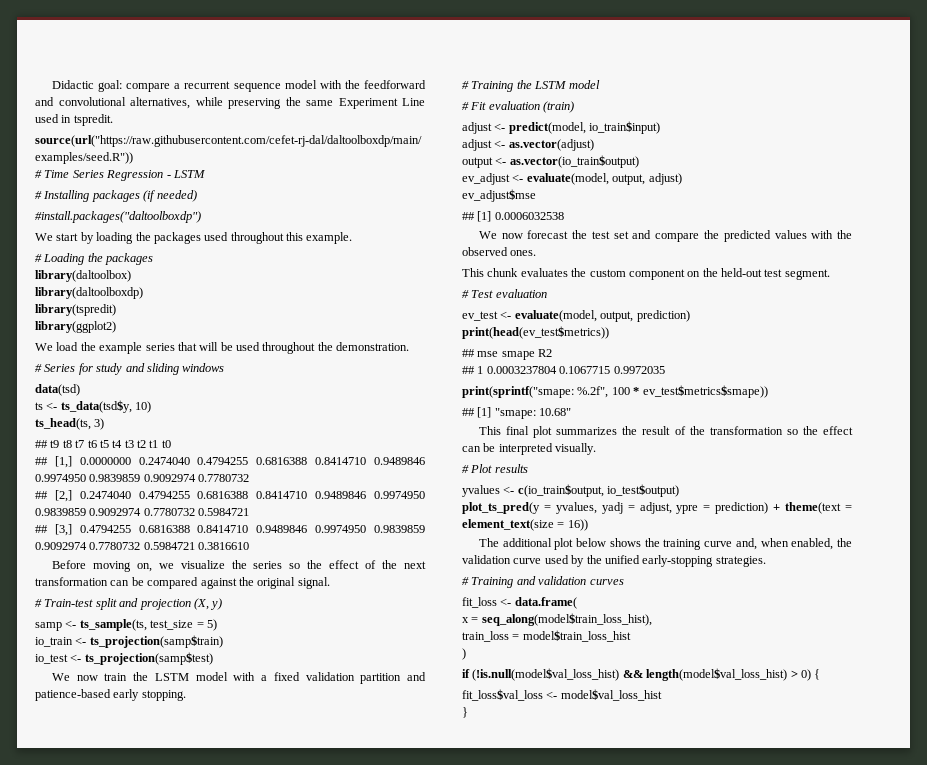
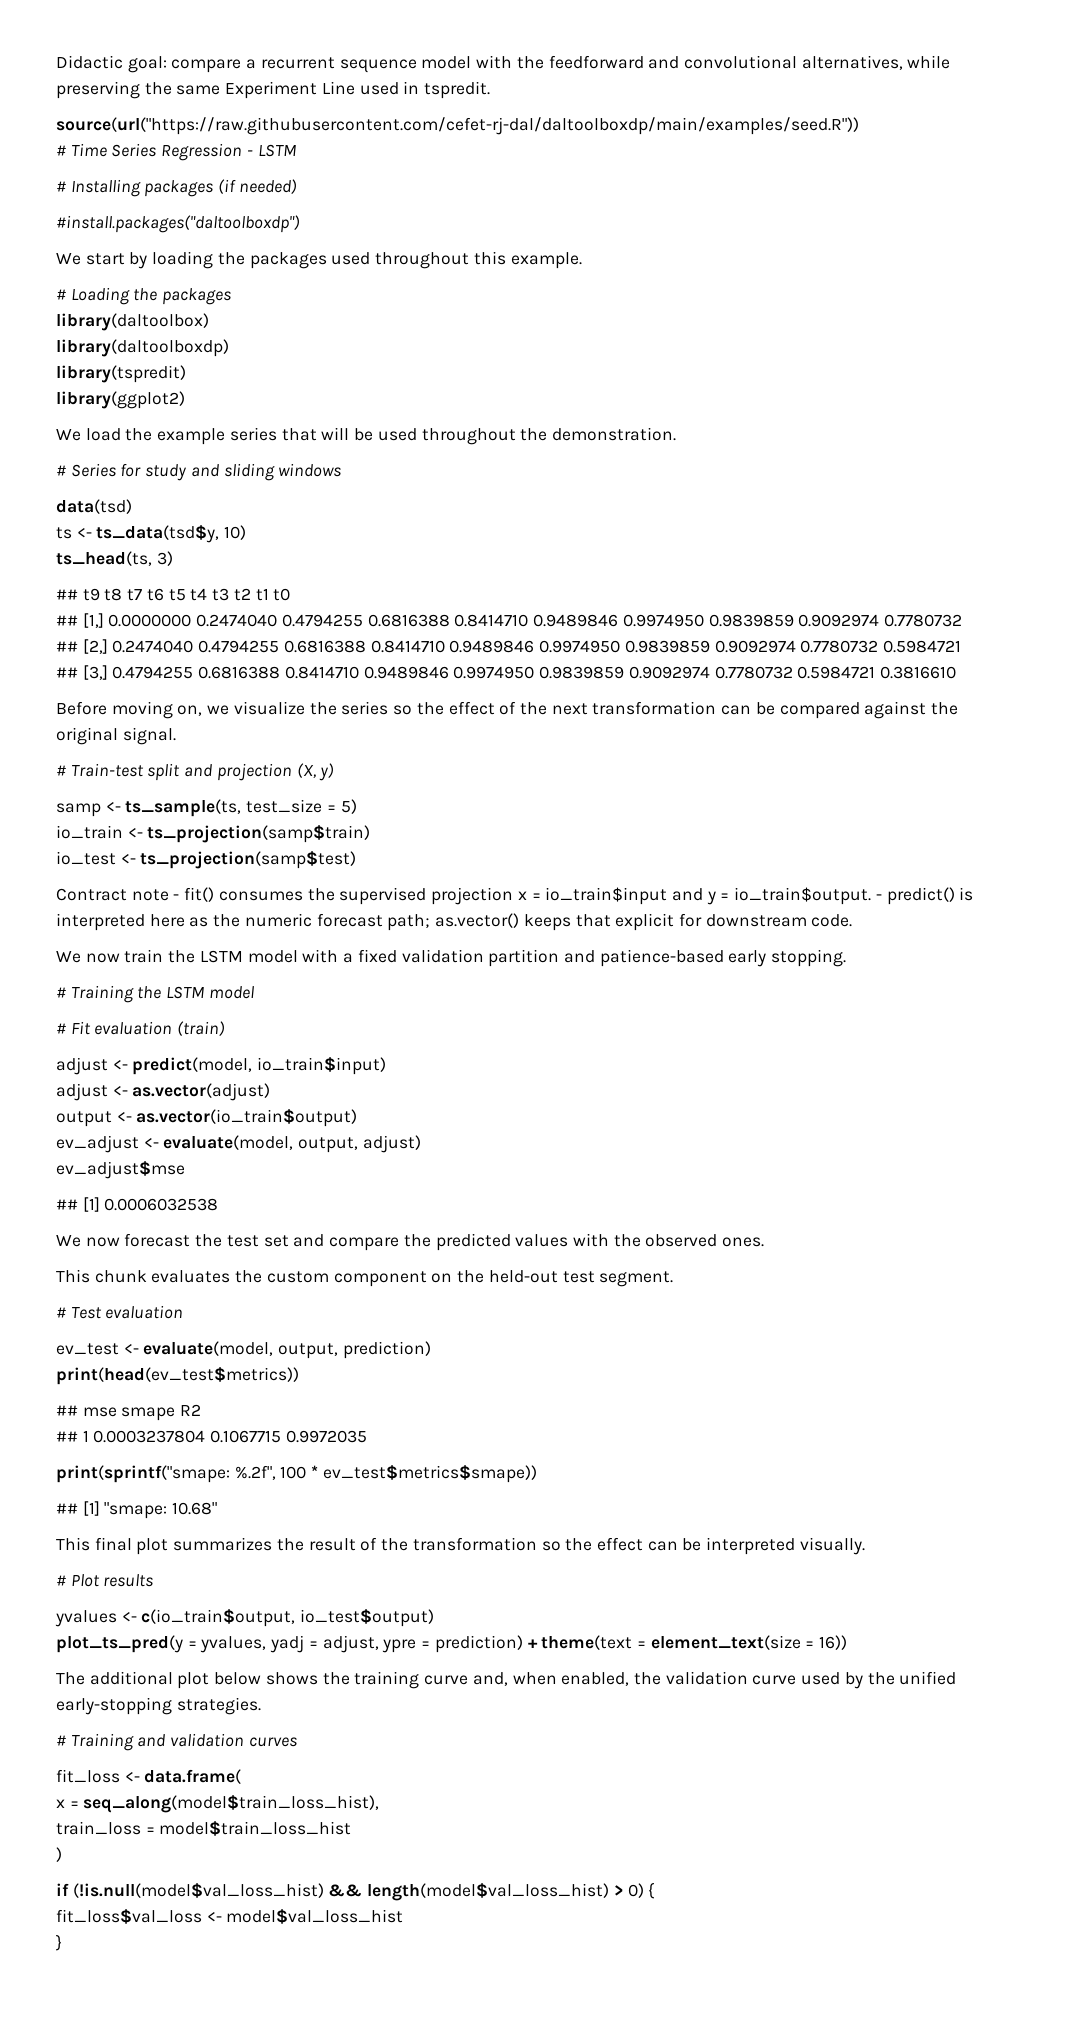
+ Contract note - fit() consumes the supervised projection x = io_train$input and y = io_train$output. - predict() is interpreted here as the numeric forecast path; as.vector() keeps that explicit for downstream code.

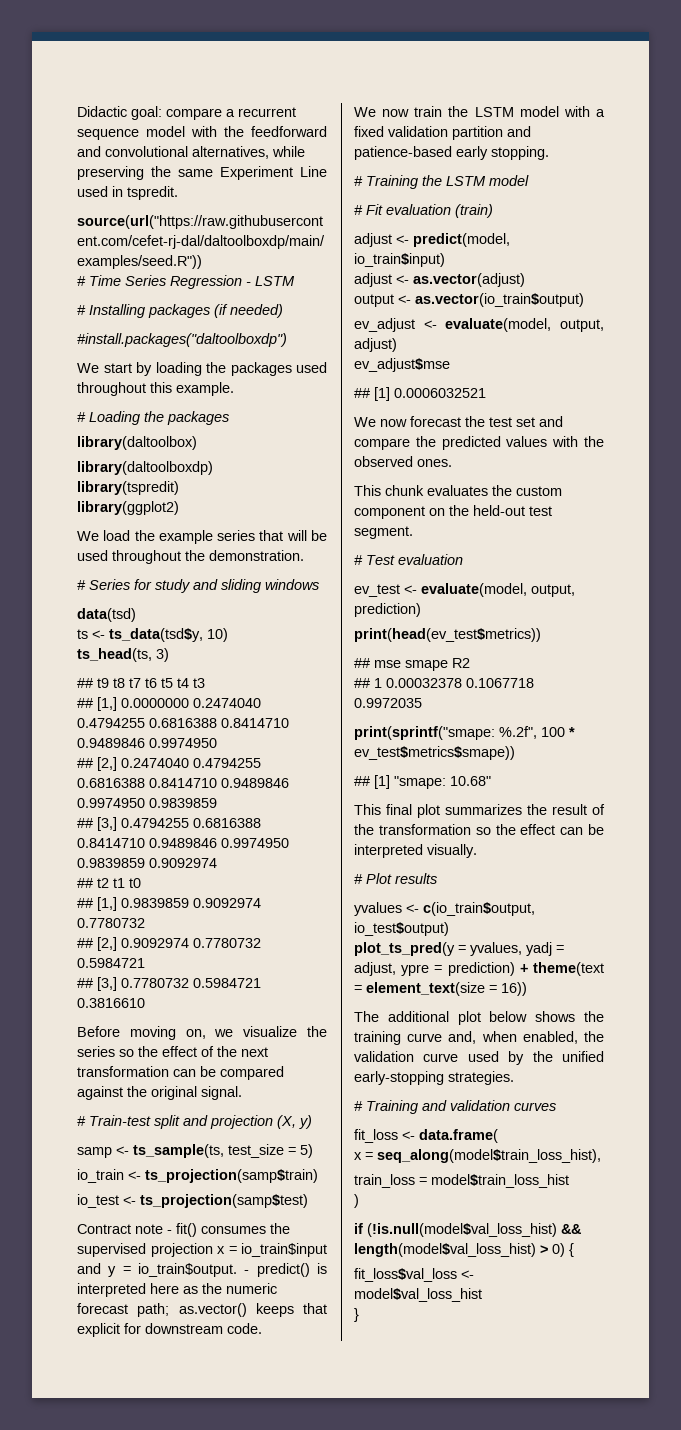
- ## t9 t8 t7 t6 t5 t4 t3 t2 t1 t0
+ ## t9 t8 t7 t6 t5 t4 t3
- ## [1,] 0.0000000 0.2474040 0.4794255 0.6816388 0.8414710 0.9489846 0.9974950 0.9839859 0.9092974 0.7780732
+ ## [1,] 0.0000000 0.2474040 0.4794255 0.6816388 0.8414710 0.9489846 0.9974950
- ## [2,] 0.2474040 0.4794255 0.6816388 0.8414710 0.9489846 0.9974950 0.9839859 0.9092974 0.7780732 0.5984721
+ ## [2,] 0.2474040 0.4794255 0.6816388 0.8414710 0.9489846 0.9974950 0.9839859
- ## [3,] 0.4794255 0.6816388 0.8414710 0.9489846 0.9974950 0.9839859 0.9092974 0.7780732 0.5984721 0.3816610
+ ## [3,] 0.4794255 0.6816388 0.8414710 0.9489846 0.9974950 0.9839859 0.9092974
+ ## t2 t1 t0
+ ## [1,] 0.9839859 0.9092974 0.7780732
+ ## [2,] 0.9092974 0.7780732 0.5984721
+ ## [3,] 0.7780732 0.5984721 0.3816610
- ## [1] 0.0006032538
+ ## [1] 0.0006032521
- ## 1 0.0003237804 0.1067715 0.9972035
+ ## 1 0.00032378 0.1067718 0.9972035

